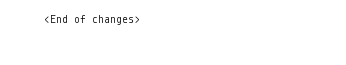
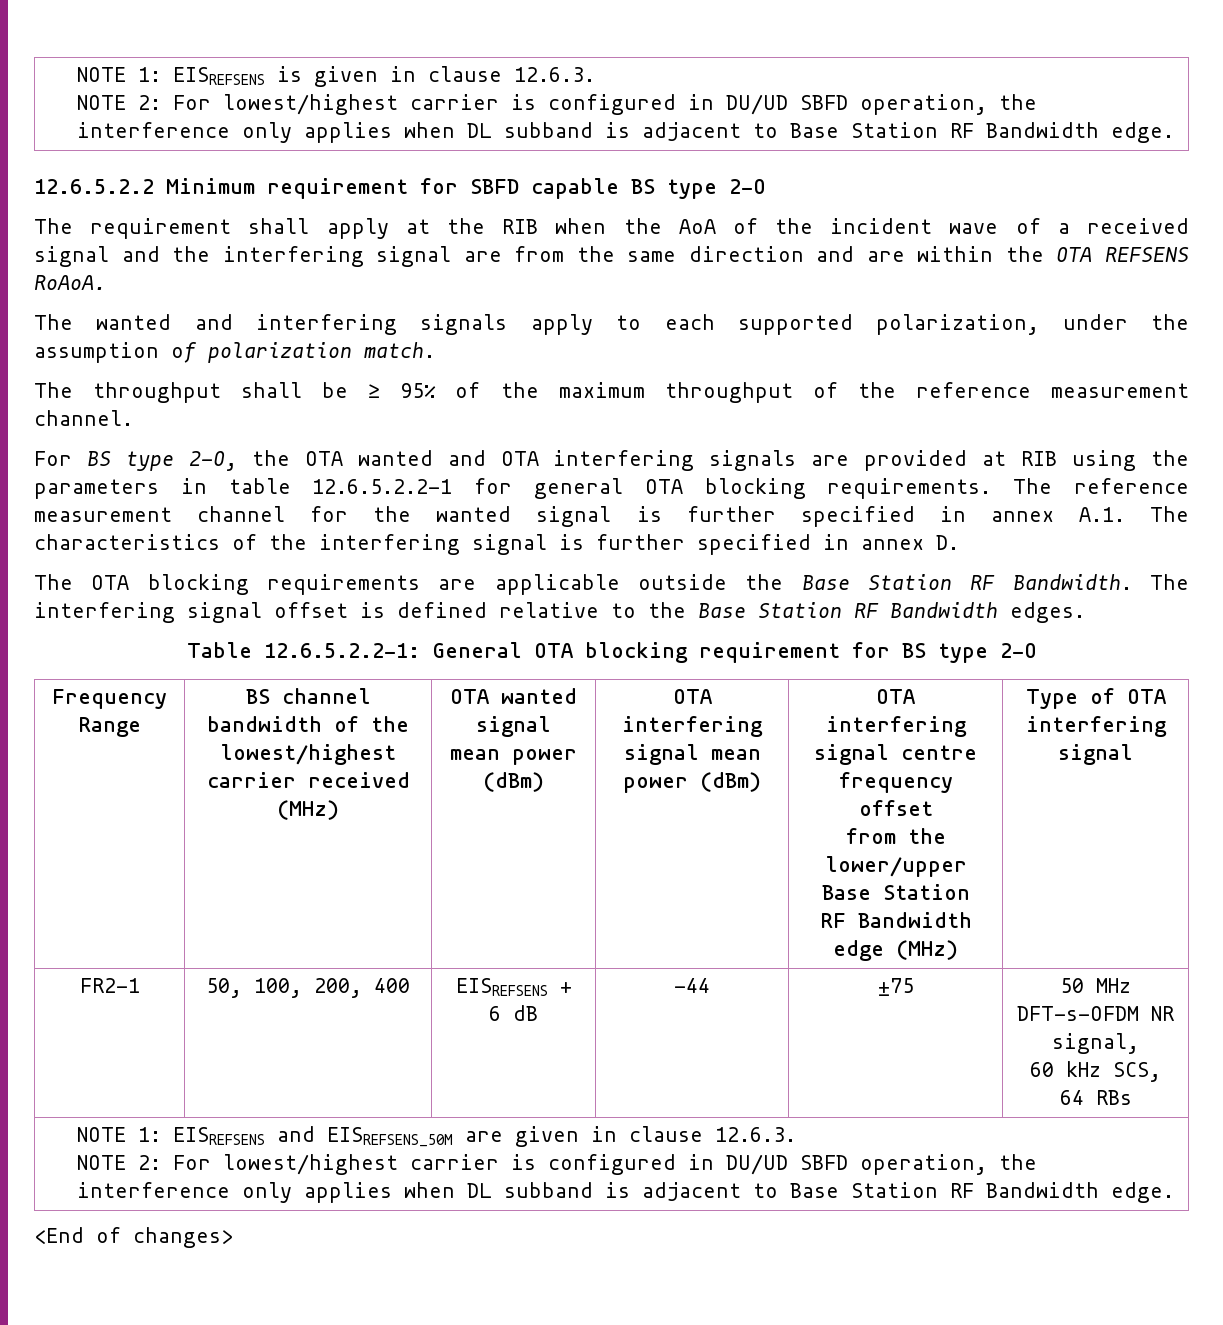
+ NOTE 1: EISREFSENS is given in clause 12.6.3.
+ NOTE 2: For lowest/highest carrier is configured in DU/UD SBFD operation, the interference only applies when DL subband is adjacent to Base Station RF Bandwidth edge.
+ 12.6.5.2.2 Minimum requirement for SBFD capable BS type 2-O
+ The requirement shall apply at the RIB when the AoA of the incident wave of a received signal and the interfering signal are from the same direction and are within the OTA REFSENS RoAoA.
+ The wanted and interfering signals apply to each supported polarization, under the assumption of polarization match.
+ The throughput shall be ≥ 95% of the maximum throughput of the reference measurement channel.
+ For BS type 2-O, the OTA wanted and OTA interfering signals are provided at RIB using the parameters in table 12.6.5.2.2-1 for general OTA blocking requirements. The reference measurement channel for the wanted signal is further specified in annex A.1. The characteristics of the interfering signal is further specified in annex D.
+ The OTA blocking requirements are applicable outside the Base Station RF Bandwidth. The interfering signal offset is defined relative to the Base Station RF Bandwidth edges.
+ Table 12.6.5.2.2-1: General OTA blocking requirement for BS type 2-O
+ Frequency Range | BS channel bandwidth of the lowest/highest carrier received (MHz) | OTA wanted signal mean power (dBm) | OTA interfering signal mean power (dBm) | OTA interfering signal centre frequency offset
+ from the lower/upper Base Station RF Bandwidth edge (MHz) | Type of OTA interfering signal
+ FR2-1 | 50, 100, 200, 400 | EISREFSENS + 6 dB | -44 | ±75 | 50 MHz DFT-s-OFDM NR signal,
+ 60 kHz SCS, 64 RBs
+ NOTE 1: EISREFSENS and EISREFSENS_50M are given in clause 12.6.3.
+ NOTE 2: For lowest/highest carrier is configured in DU/UD SBFD operation, the interference only applies when DL subband is adjacent to Base Station RF Bandwidth edge.

